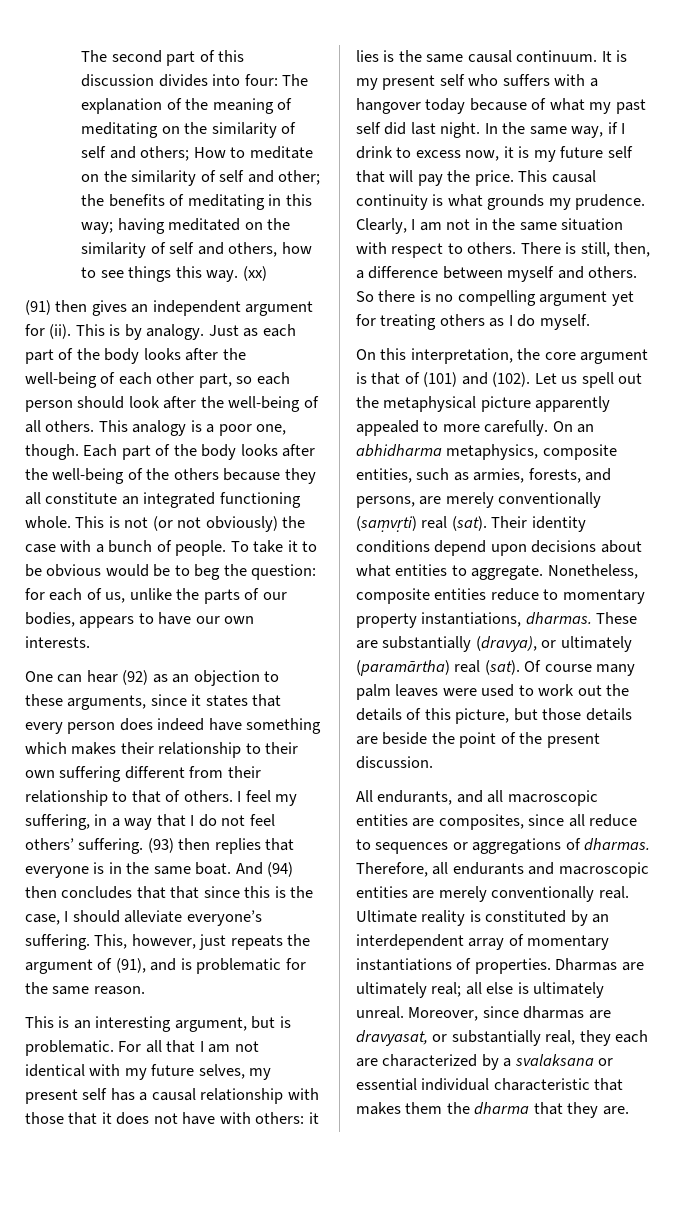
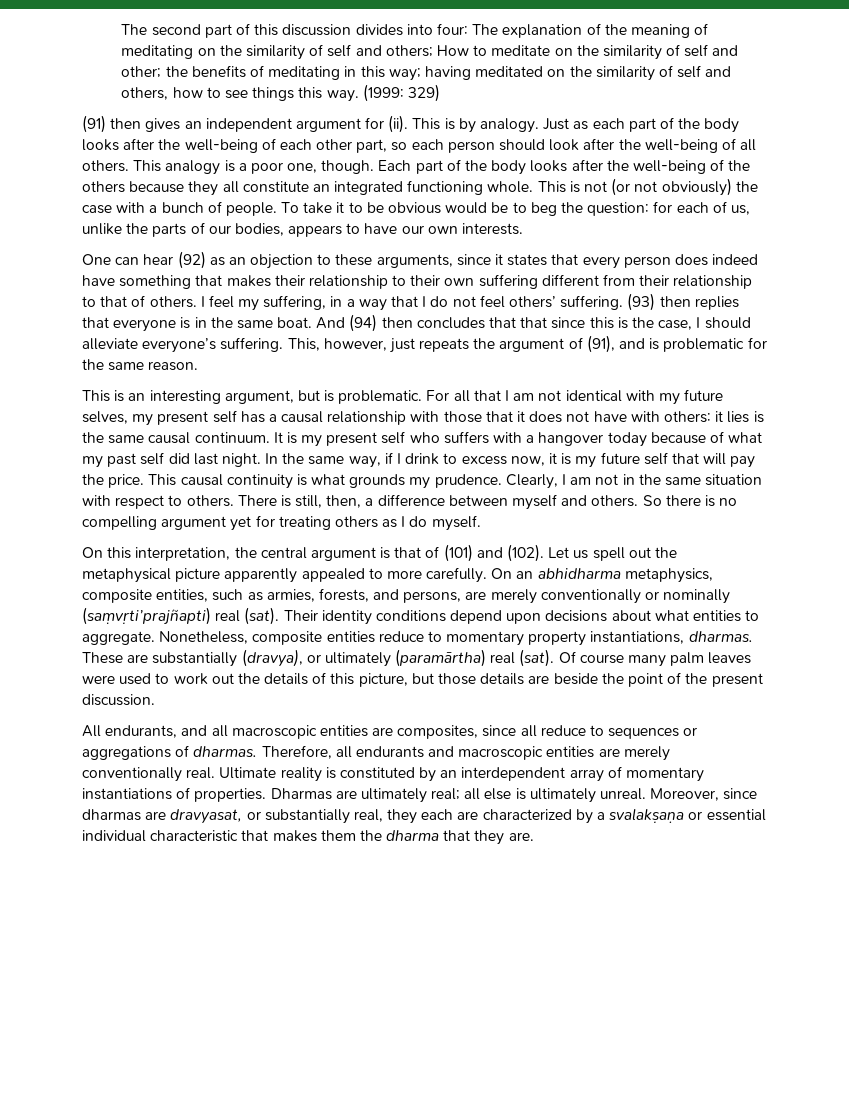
- (xx)
+ (1999: 329)
- One can hear (92) as an objection to these arguments, since it states that every person does indeed have something which makes their relationship to their own suffering different from their relationship to that of others.
+ One can hear (92) as an objection to these arguments, since it states that every person does indeed have something that makes their relationship to their own suffering different from their relationship to that of others.
- On this interpretation, the core argument is that of (101) and (102).
+ On this interpretation, the central argument is that of (101) and (102).
- On an abhidharma metaphysics, composite entities, such as armies, forests, and persons, are merely conventionally (saṃvṛti) real (sat).
+ On an abhidharma metaphysics, composite entities, such as armies, forests, and persons, are merely conventionally or nominally (saṃvṛti’prajñapti) real (sat).
- Moreover, since dharmas are dravyasat, or substantially real, they each are characterized by a svalaksana or essential individual characteristic that makes them the dharma that they are.
+ Moreover, since dharmas are dravyasat, or substantially real, they each are characterized by a svalakṣaṇa or essential individual characteristic that makes them the dharma that they are.

